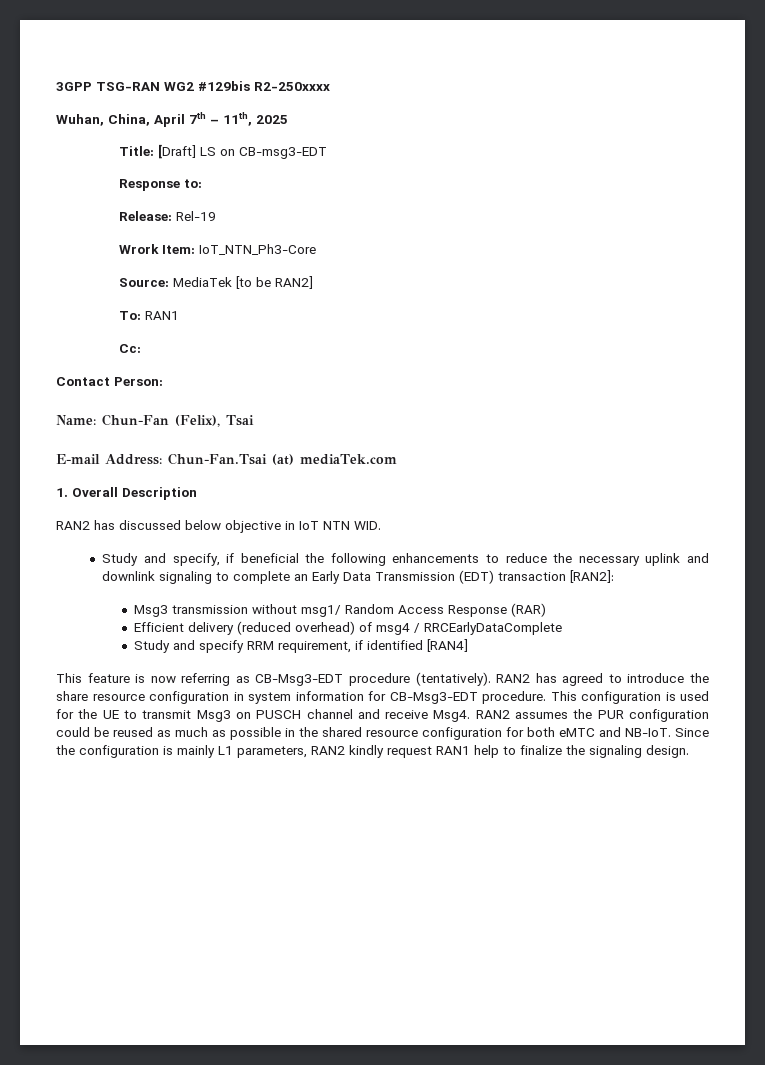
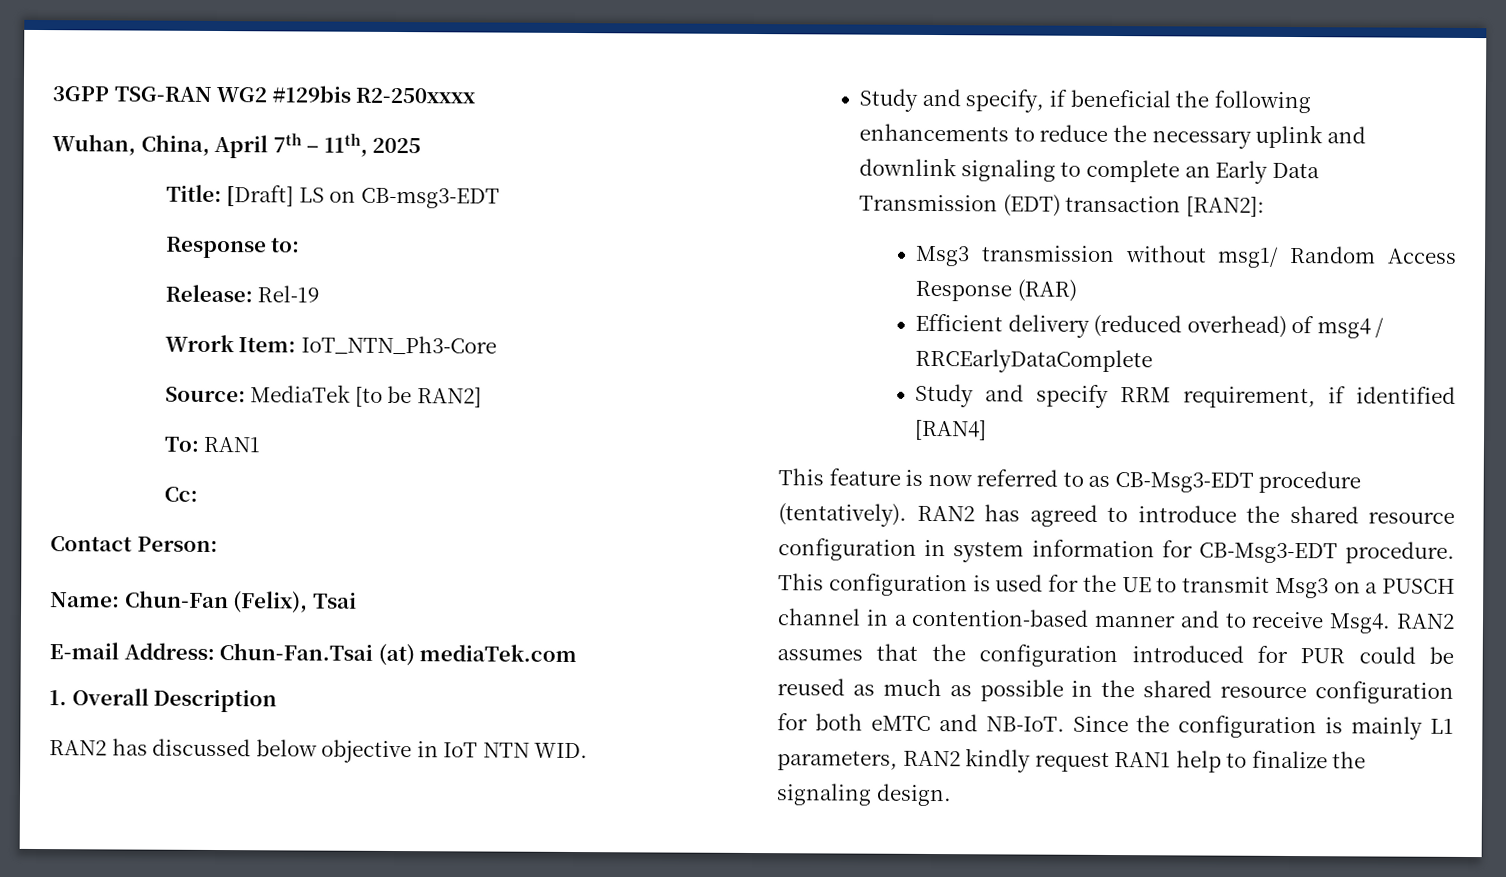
- This feature is now referring as CB-Msg3-EDT procedure (tentatively).
+ This feature is now referred to as CB-Msg3-EDT procedure (tentatively).
- RAN2 has agreed to introduce the share resource configuration in system information for CB-Msg3-EDT procedure.
+ RAN2 has agreed to introduce the shared resource configuration in system information for CB-Msg3-EDT procedure.
- This configuration is used for the UE to transmit Msg3 on PUSCH channel and receive Msg4. RAN2 assumes the PUR configuration could be reused as much as possible in the shared resource configuration for both eMTC and NB-IoT.
+ This configuration is used for the UE to transmit Msg3 on a PUSCH channel in a contention-based manner and to receive Msg4. RAN2 assumes that the configuration introduced for PUR could be reused as much as possible in the shared resource configuration for both eMTC and NB-IoT.

